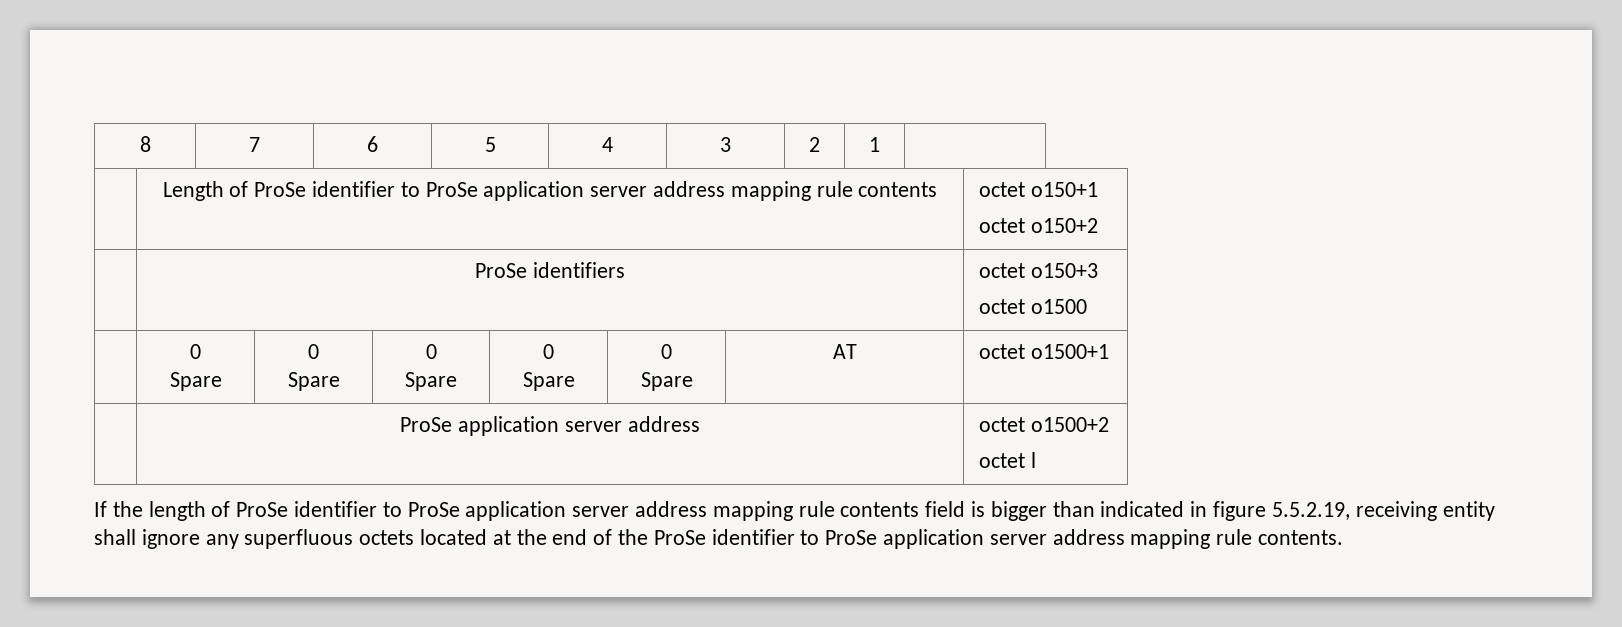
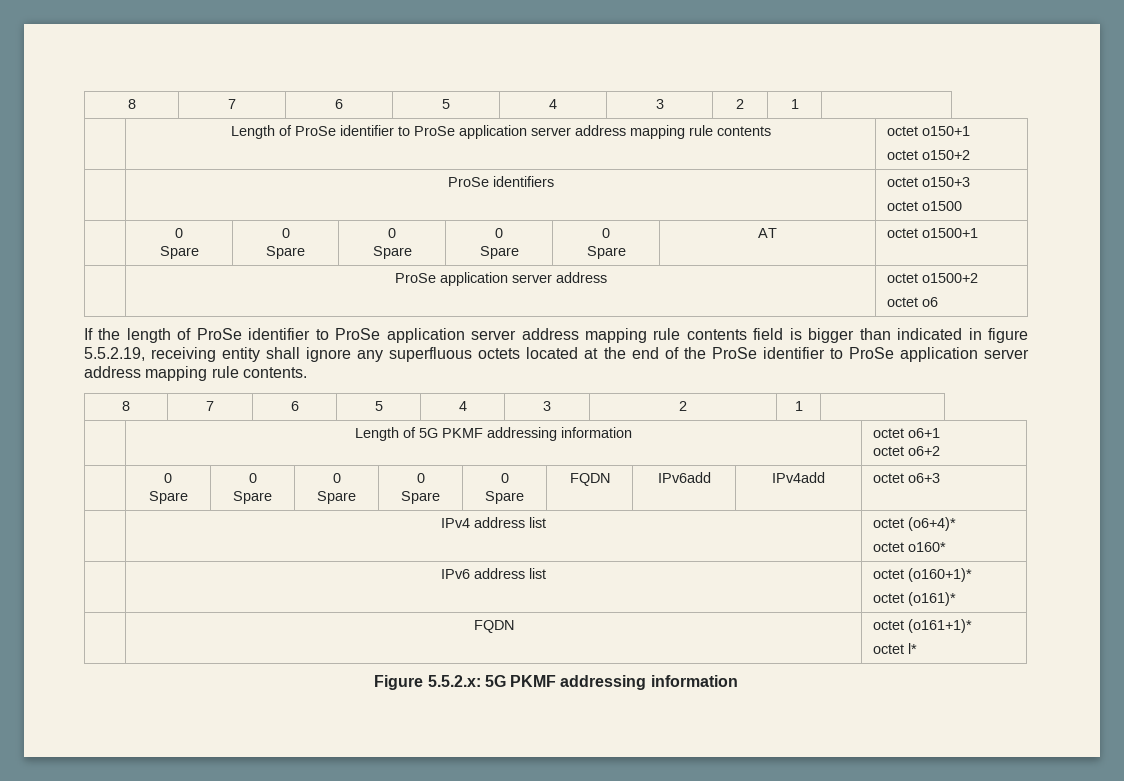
  | ProSe application server address | octet o1500+2
- octet l
+ octet o6
  If the length of ProSe identifier to ProSe application server address mapping rule contents field is bigger than indicated in figure 5.5.2.19, receiving entity shall ignore any superfluous octets located at the end of the ProSe identifier to ProSe application server address mapping rule contents.
+ 8 | 7 | 6 | 5 | 4 | 3 | 2 | 1 |
+ | Length of 5G PKMF addressing information | octet o6+1
+ octet o6+2
+ | 0
+ Spare | 0
+ Spare | 0
+ Spare | 0
+ Spare | 0
+ Spare | FQDN | IPv6add | IPv4add | octet o6+3
+ | IPv4 address list | octet (o6+4)*
+ octet o160*
+ | IPv6 address list | octet (o160+1)*
+ octet (o161)*
+ | FQDN | octet (o161+1)*
+ octet l*
+ Figure 5.5.2.x: 5G PKMF addressing information

